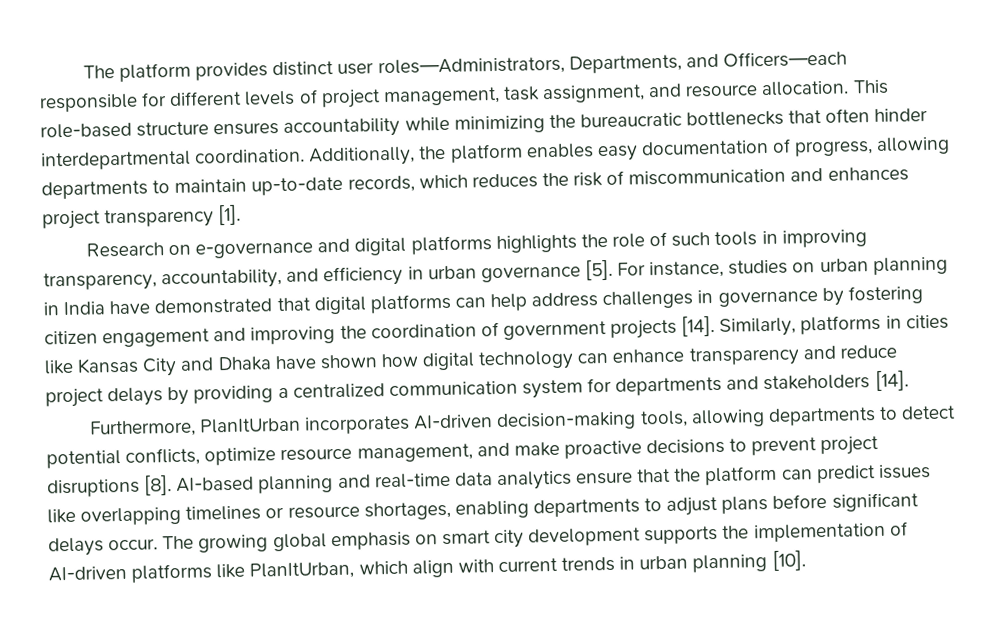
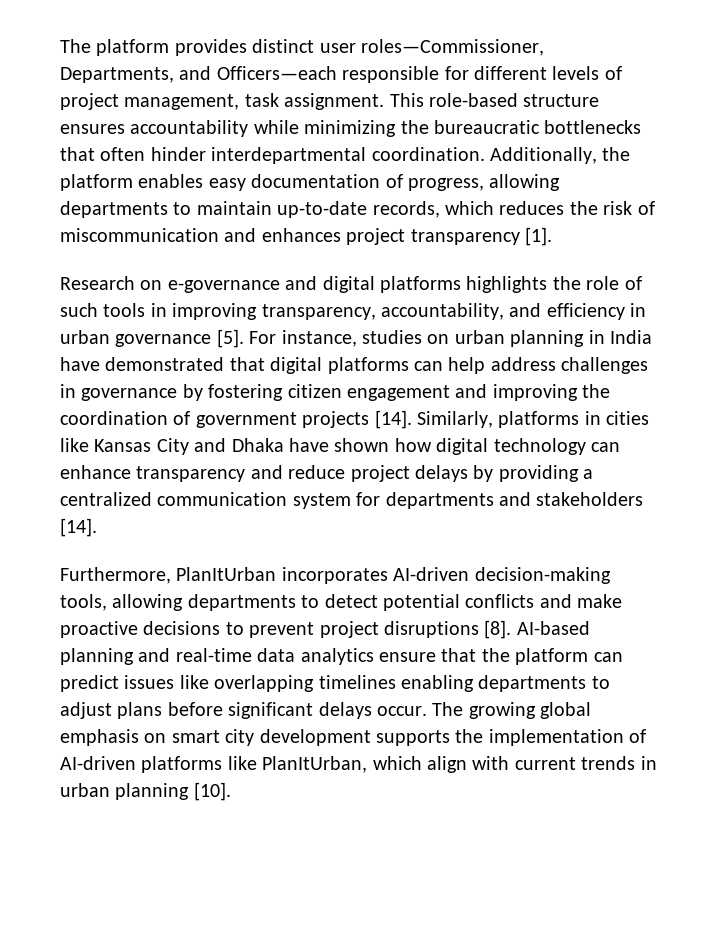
- The platform provides distinct user roles—Administrators, Departments, and Officers—each responsible for different levels of project management, task assignment, and resource allocation.
+ The platform provides distinct user roles—Commissioner, Departments, and Officers—each responsible for different levels of project management, task assignment.
- Furthermore, PlanItUrban incorporates AI-driven decision-making tools, allowing departments to detect potential conflicts, optimize resource management, and make proactive decisions to prevent project disruptions [8].
+ Furthermore, PlanItUrban incorporates AI-driven decision-making tools, allowing departments to detect potential conflicts and make proactive decisions to prevent project disruptions [8].
- AI-based planning and real-time data analytics ensure that the platform can predict issues like overlapping timelines or resource shortages, enabling departments to adjust plans before significant delays occur.
+ AI-based planning and real-time data analytics ensure that the platform can predict issues like overlapping timelines enabling departments to adjust plans before significant delays occur.

